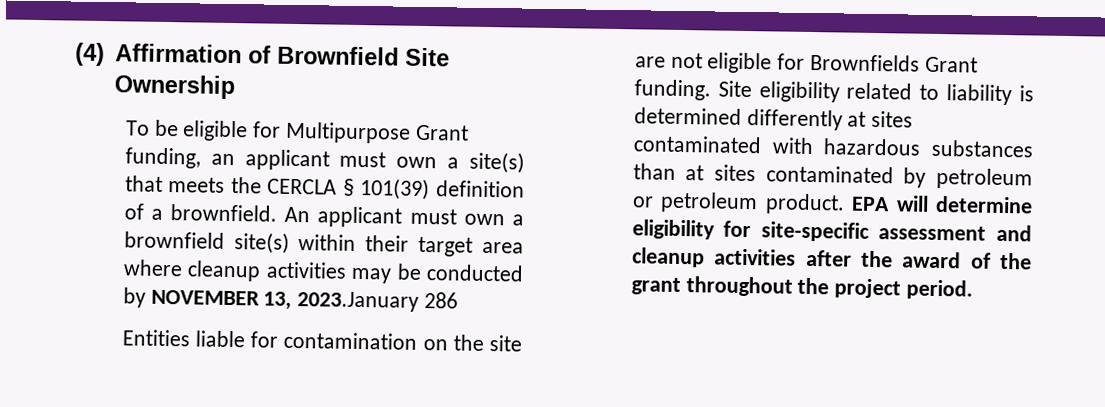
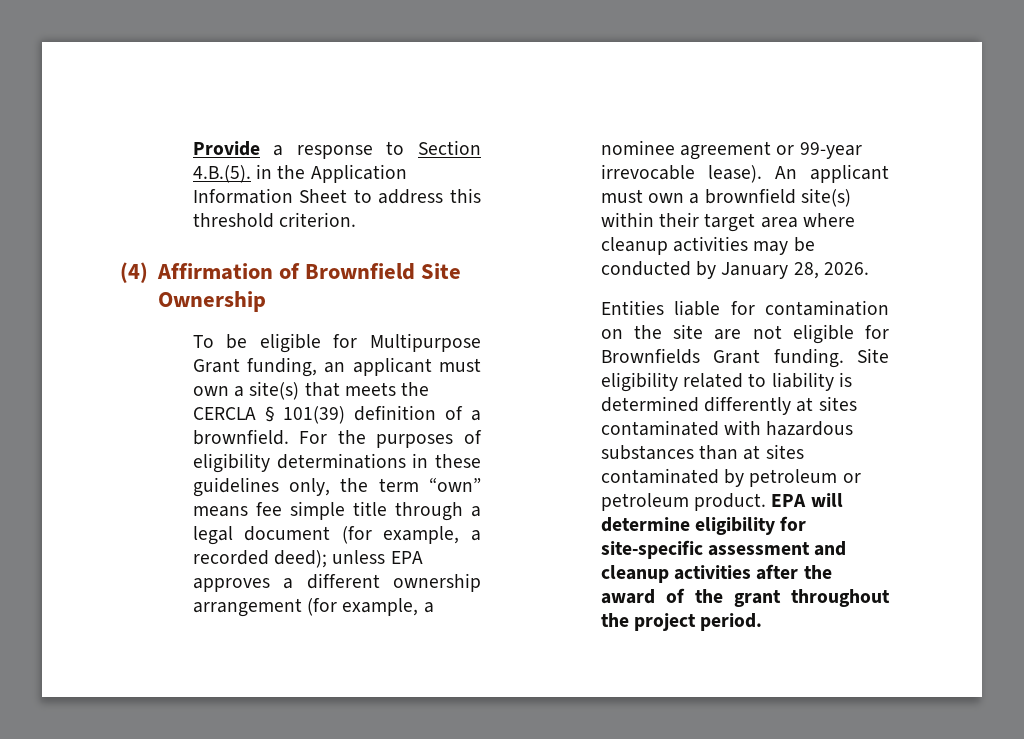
+ Provide a response to Section 4.B.(5). in the Application Information Sheet to address this threshold criterion.
+ For the purposes of eligibility determinations in these guidelines only, the term “own” means fee simple title through a legal document (for example, a recorded deed); unless EPA approves a different ownership arrangement (for example, a nominee agreement or 99-year irrevocable lease).
- An applicant must own a brownfield site(s) within their target area where cleanup activities may be conducted by NOVEMBER 13, 2023.January 286
+ An applicant must own a brownfield site(s) within their target area where cleanup activities may be conducted by January 28, 2026.

